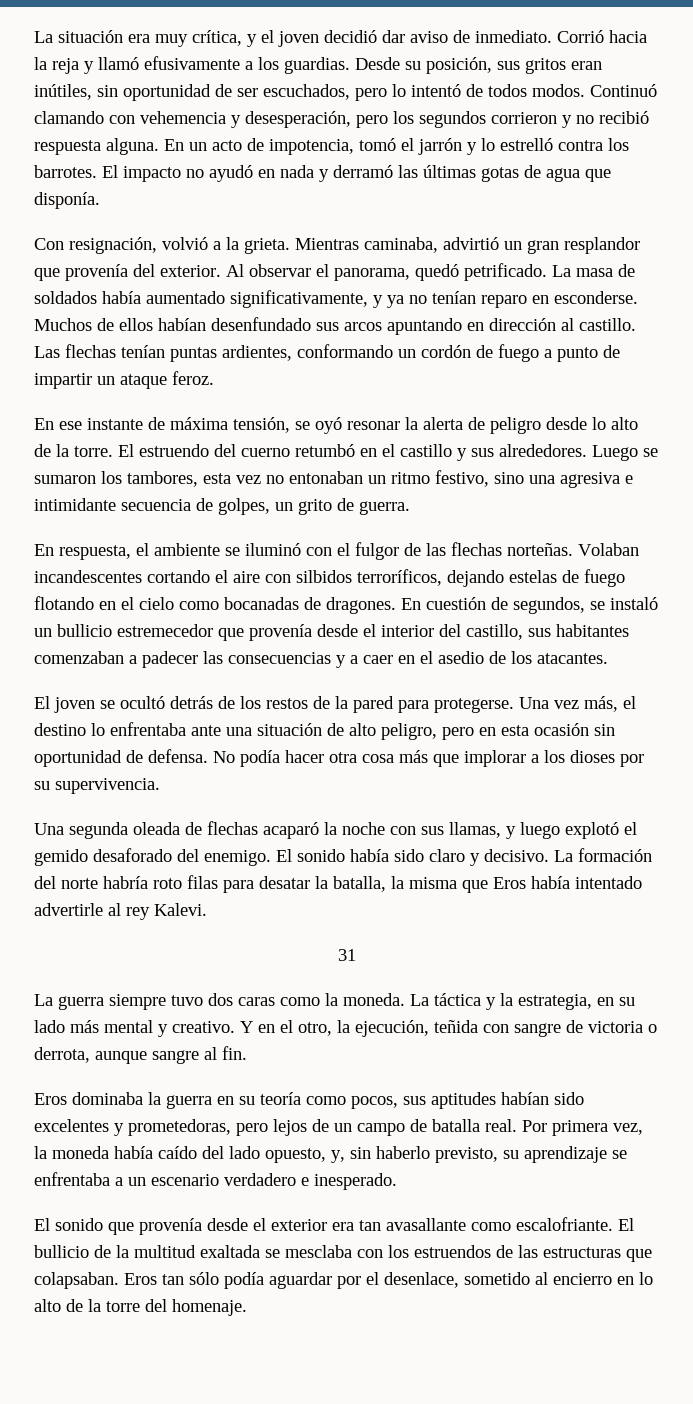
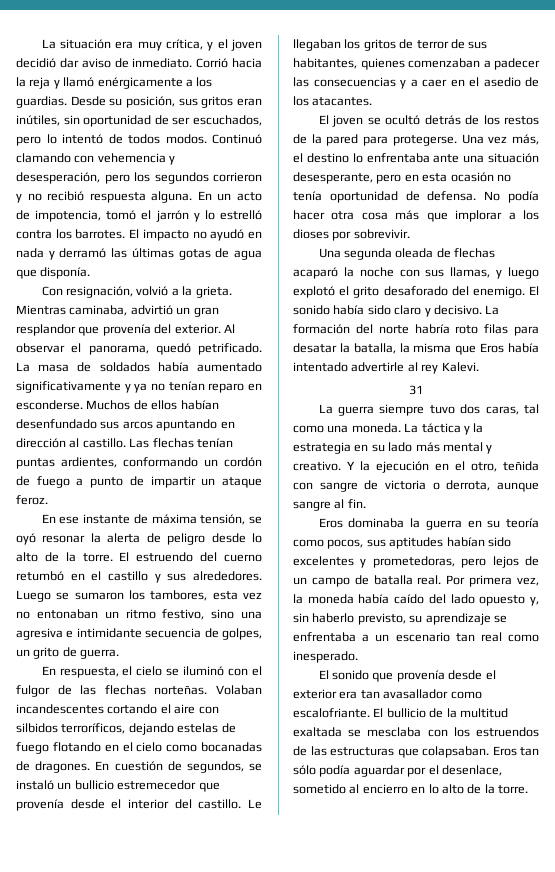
- Corrió hacia la reja y llamó efusivamente a los guardias.
+ Corrió hacia la reja y llamó enérgicamente a los guardias.
- La masa de soldados había aumentado significativamente, y ya no tenían reparo en esconderse.
+ La masa de soldados había aumentado significativamente y ya no tenían reparo en esconderse.
- En respuesta, el ambiente se iluminó con el fulgor de las flechas norteñas.
+ En respuesta, el cielo se iluminó con el fulgor de las flechas norteñas.
- En cuestión de segundos, se instaló un bullicio estremecedor que provenía desde el interior del castillo, sus habitantes comenzaban a padecer las consecuencias y a caer en el asedio de los atacantes.
+ En cuestión de segundos, se instaló un bullicio estremecedor que provenía desde el interior del castillo. Le llegaban los gritos de terror de sus habitantes, quienes comenzaban a padecer las consecuencias y a caer en el asedio de los atacantes.
- Una vez más, el destino lo enfrentaba ante una situación de alto peligro, pero en esta ocasión sin oportunidad de defensa.
+ Una vez más, el destino lo enfrentaba ante una situación desesperante, pero en esta ocasión no tenía oportunidad de defensa.
- No podía hacer otra cosa más que implorar a los dioses por su supervivencia.
+ No podía hacer otra cosa más que implorar a los dioses por sobrevivir.
- Una segunda oleada de flechas acaparó la noche con sus llamas, y luego explotó el gemido desaforado del enemigo.
+ Una segunda oleada de flechas acaparó la noche con sus llamas, y luego explotó el grito desaforado del enemigo.
- La guerra siempre tuvo dos caras como la moneda.
+ La guerra siempre tuvo dos caras, tal como una moneda.
- La táctica y la estrategia, en su lado más mental y creativo.
+ La táctica y la estrategia en su lado más mental y creativo.
- Y en el otro, la ejecución, teñida con sangre de victoria o derrota, aunque sangre al fin.
+ Y la ejecución en el otro, teñida con sangre de victoria o derrota, aunque sangre al fin.
- Por primera vez, la moneda había caído del lado opuesto, y, sin haberlo previsto, su aprendizaje se enfrentaba a un escenario verdadero e inesperado.
+ Por primera vez, la moneda había caído del lado opuesto y, sin haberlo previsto, su aprendizaje se enfrentaba a un escenario tan real como inesperado.
- El sonido que provenía desde el exterior era tan avasallante como escalofriante.
+ El sonido que provenía desde el exterior era tan avasallador como escalofriante.
- Eros tan sólo podía aguardar por el desenlace, sometido al encierro en lo alto de la torre del homenaje.
+ Eros tan sólo podía aguardar por el desenlace, sometido al encierro en lo alto de la torre.

